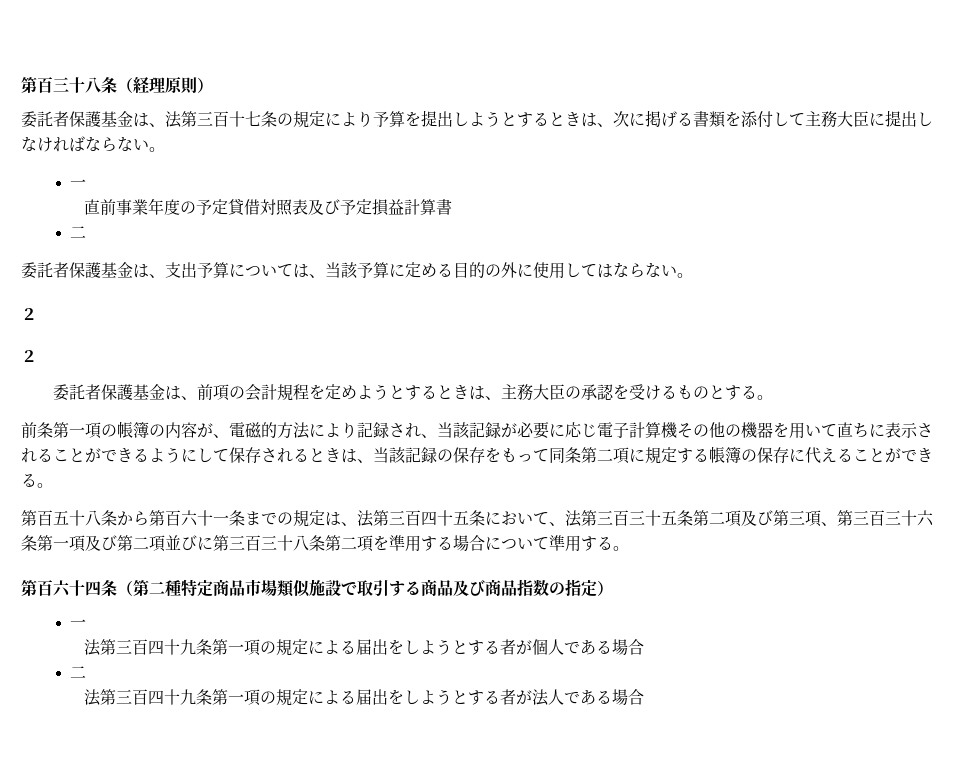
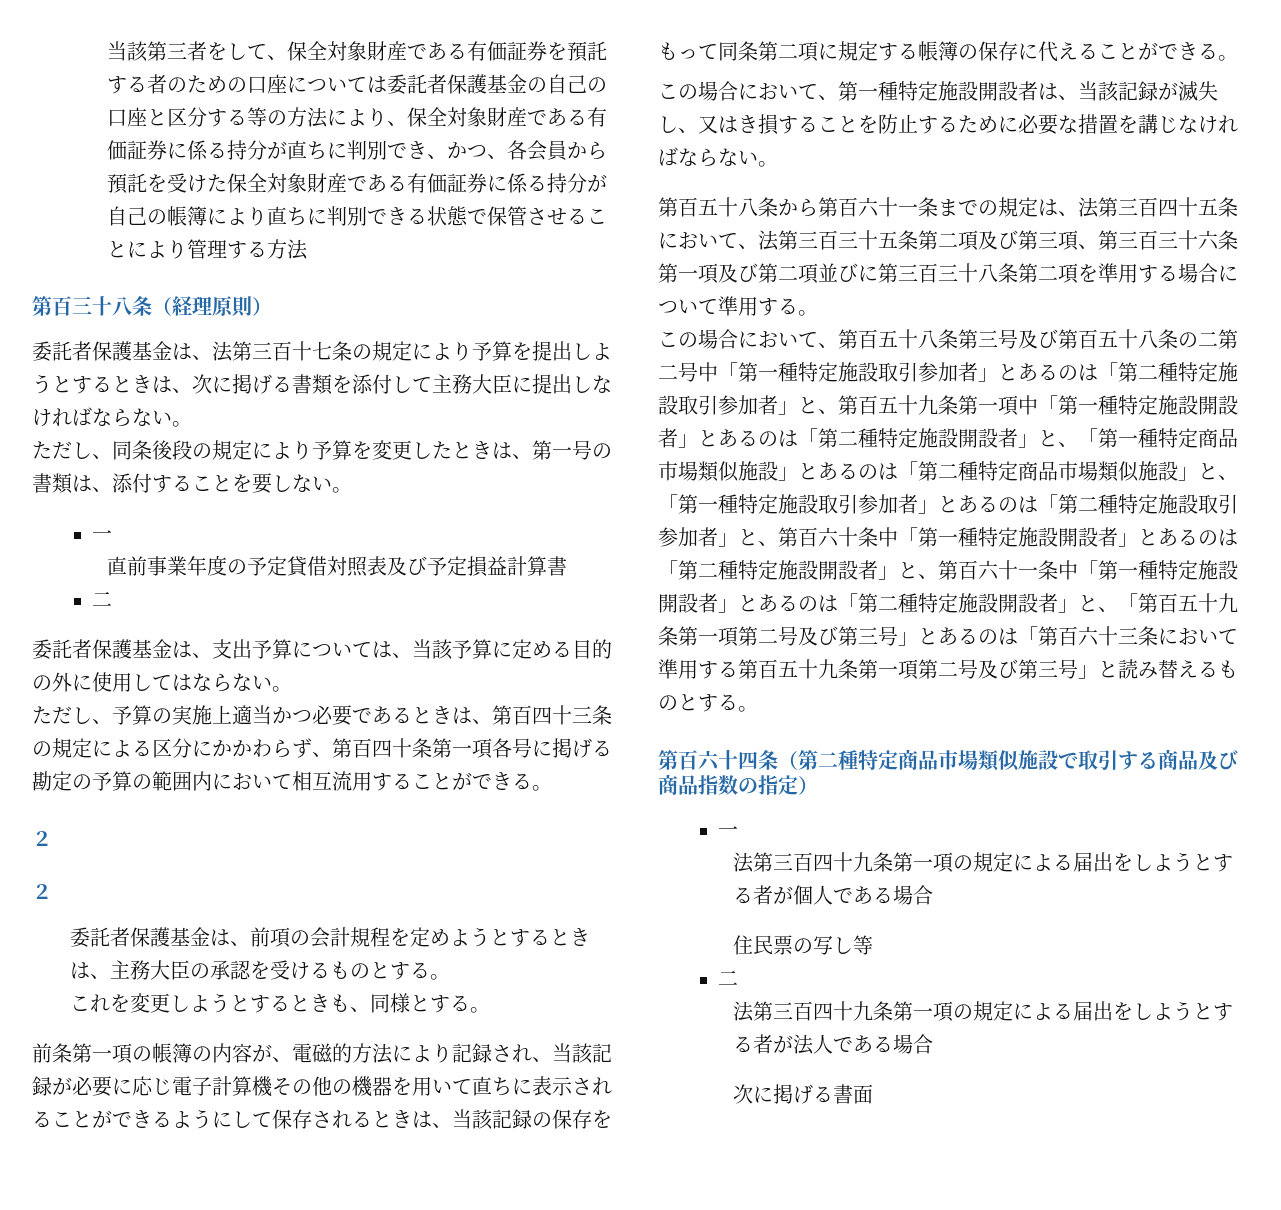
+ 当該第三者をして、保全対象財産である有価証券を預託する者のための口座については委託者保護基金の自己の口座と区分する等の方法により、保全対象財産である有価証券に係る持分が直ちに判別でき、かつ、各会員から預託を受けた保全対象財産である有価証券に係る持分が自己の帳簿により直ちに判別できる状態で保管させることにより管理する方法
+ ただし、同条後段の規定により予算を変更したときは、第一号の書類は、添付することを要しない。
+ ただし、予算の実施上適当かつ必要であるときは、第百四十三条の規定による区分にかかわらず、第百四十条第一項各号に掲げる勘定の予算の範囲内において相互流用することができる。
+ これを変更しようとするときも、同様とする。
+ この場合において、第一種特定施設開設者は、当該記録が滅失し、又はき損することを防止するために必要な措置を講じなければならない。
+ この場合において、第百五十八条第三号及び第百五十八条の二第二号中「第一種特定施設取引参加者」とあるのは「第二種特定施設取引参加者」と、第百五十九条第一項中「第一種特定施設開設者」とあるのは「第二種特定施設開設者」と、「第一種特定商品市場類似施設」とあるのは「第二種特定商品市場類似施設」と、「第一種特定施設取引参加者」とあるのは「第二種特定施設取引参加者」と、第百六十条中「第一種特定施設開設者」とあるのは「第二種特定施設開設者」と、第百六十一条中「第一種特定施設開設者」とあるのは「第二種特定施設開設者」と、「第百五十九条第一項第二号及び第三号」とあるのは「第百六十三条において準用する第百五十九条第一項第二号及び第三号」と読み替えるものとする。
+ 住民票の写し等
+ 次に掲げる書面

